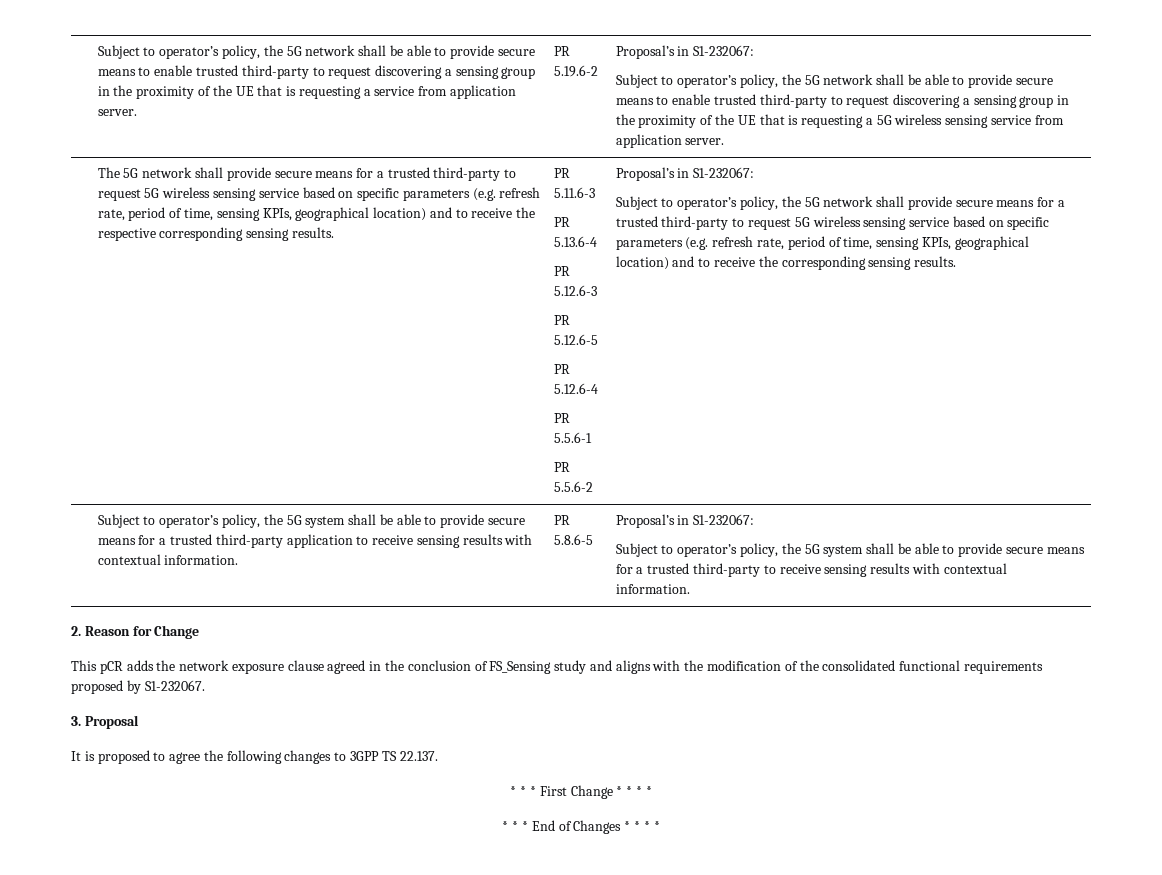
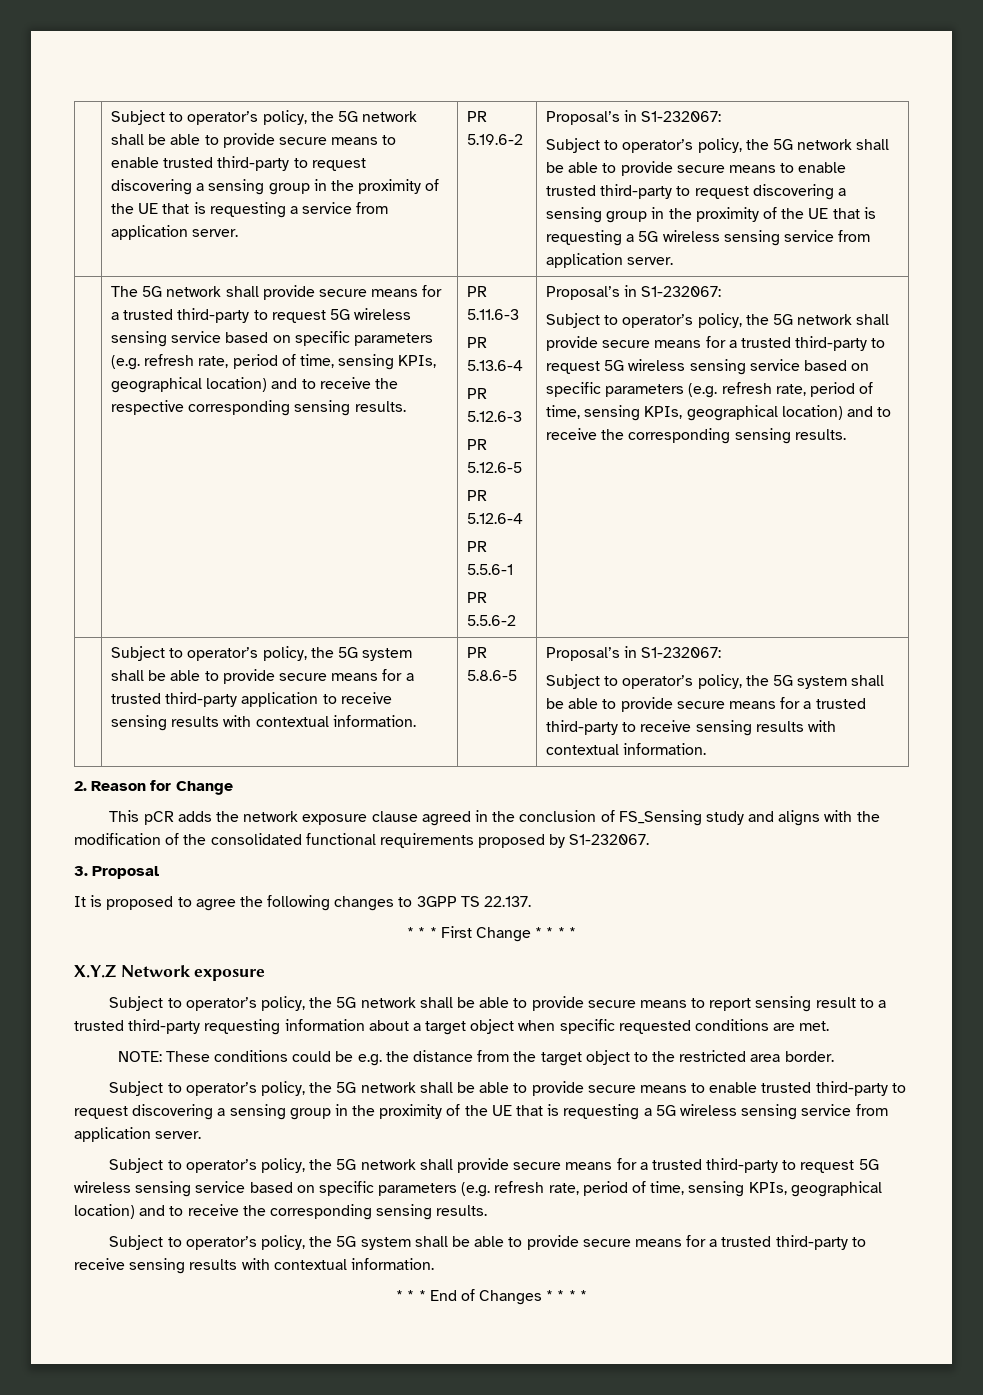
+ X.Y.Z Network exposure
+ Subject to operator’s policy, the 5G network shall be able to provide secure means to report sensing result to a trusted third-party requesting information about a target object when specific requested conditions are met.
+ NOTE: These conditions could be e.g. the distance from the target object to the restricted area border.
+ Subject to operator’s policy, the 5G network shall be able to provide secure means to enable trusted third-party to request discovering a sensing group in the proximity of the UE that is requesting a 5G wireless sensing service from application server.
+ Subject to operator’s policy, the 5G network shall provide secure means for a trusted third-party to request 5G wireless sensing service based on specific parameters (e.g. refresh rate, period of time, sensing KPIs, geographical location) and to receive the corresponding sensing results.
+ Subject to operator’s policy, the 5G system shall be able to provide secure means for a trusted third-party to receive sensing results with contextual information.

